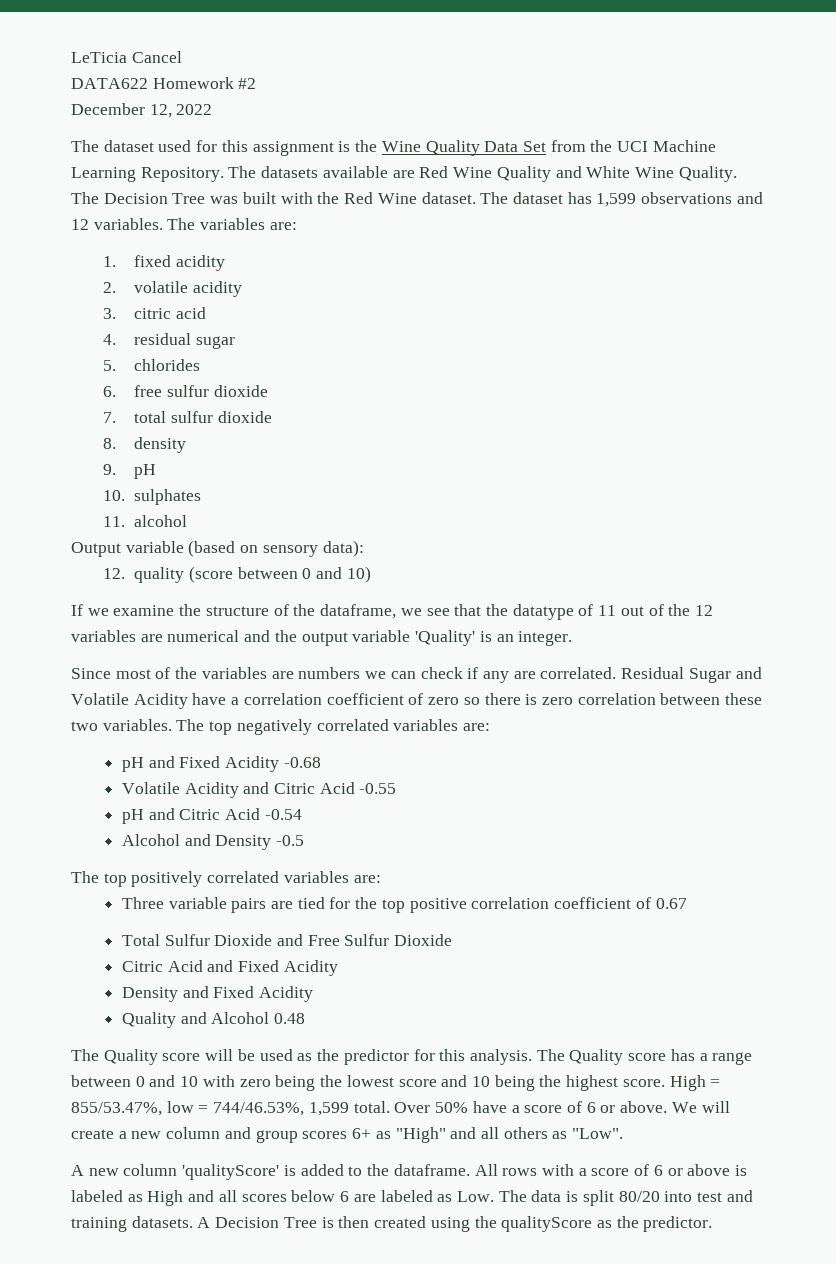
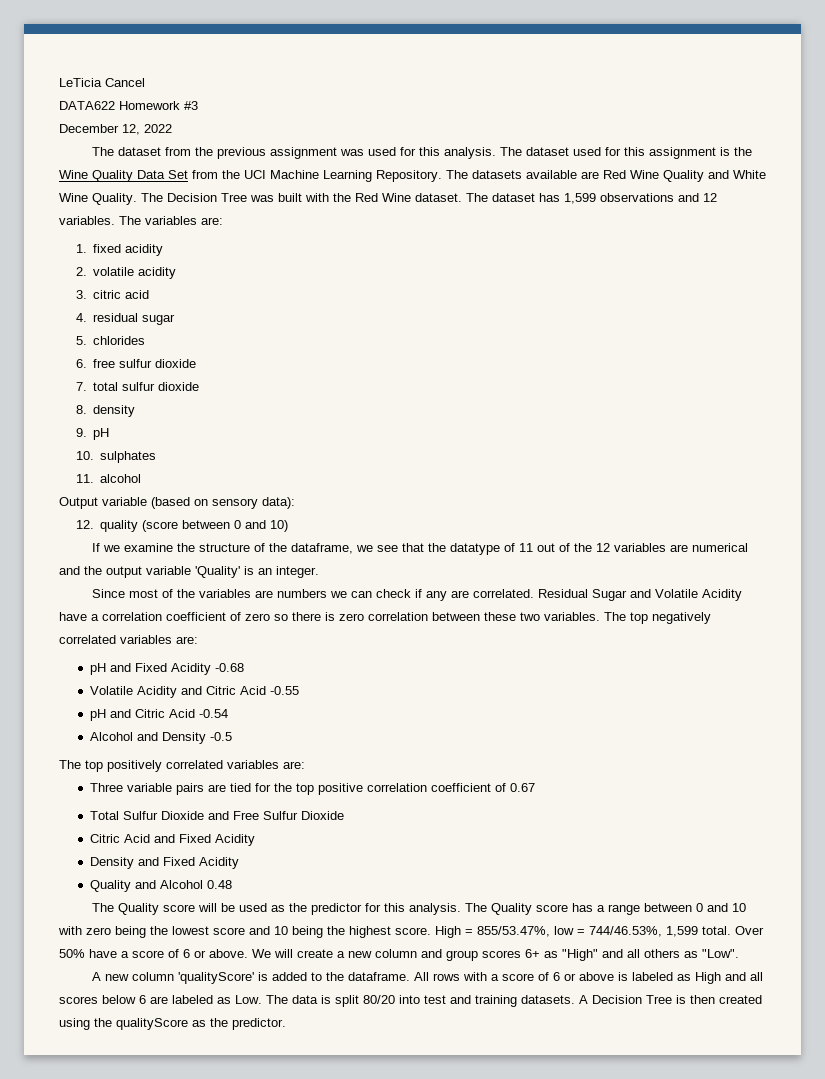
- DATA622 Homework #2
+ DATA622 Homework #3
- The dataset used for this assignment is the Wine Quality Data Set from the UCI Machine Learning Repository.
+ The dataset from the previous assignment was used for this analysis. The dataset used for this assignment is the Wine Quality Data Set from the UCI Machine Learning Repository.

